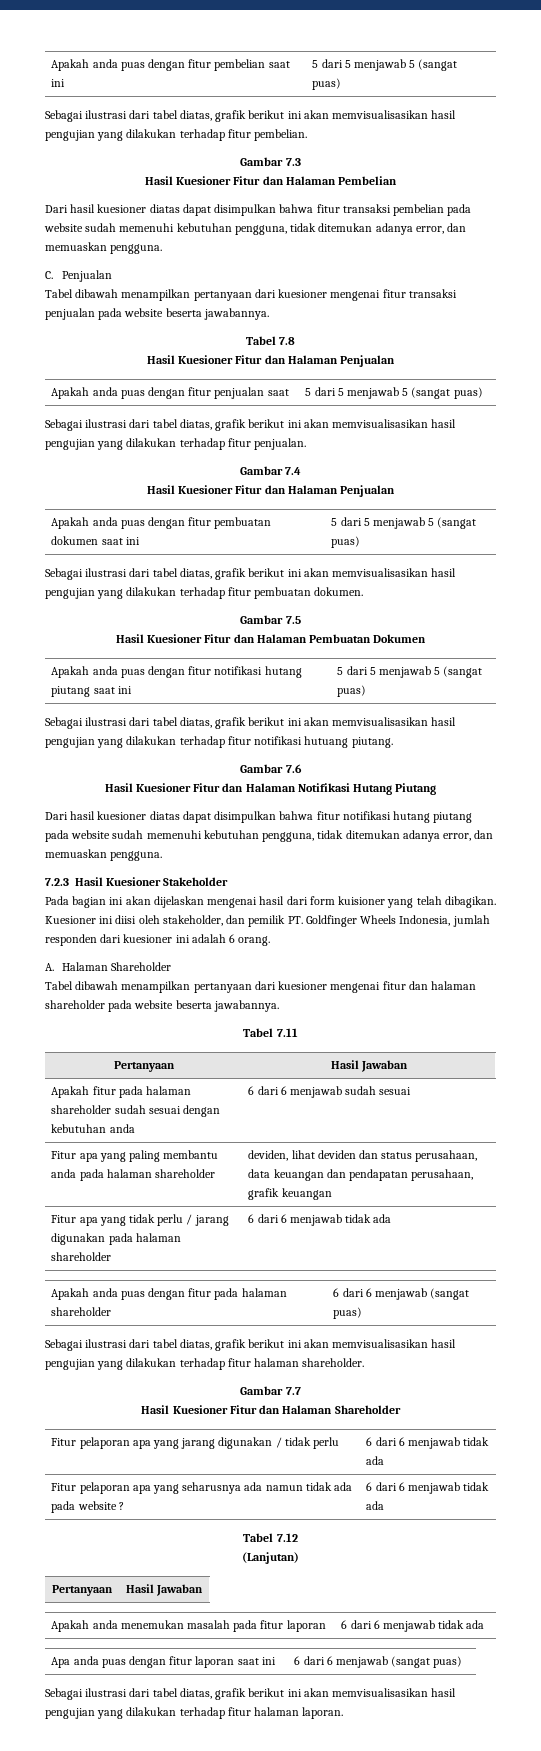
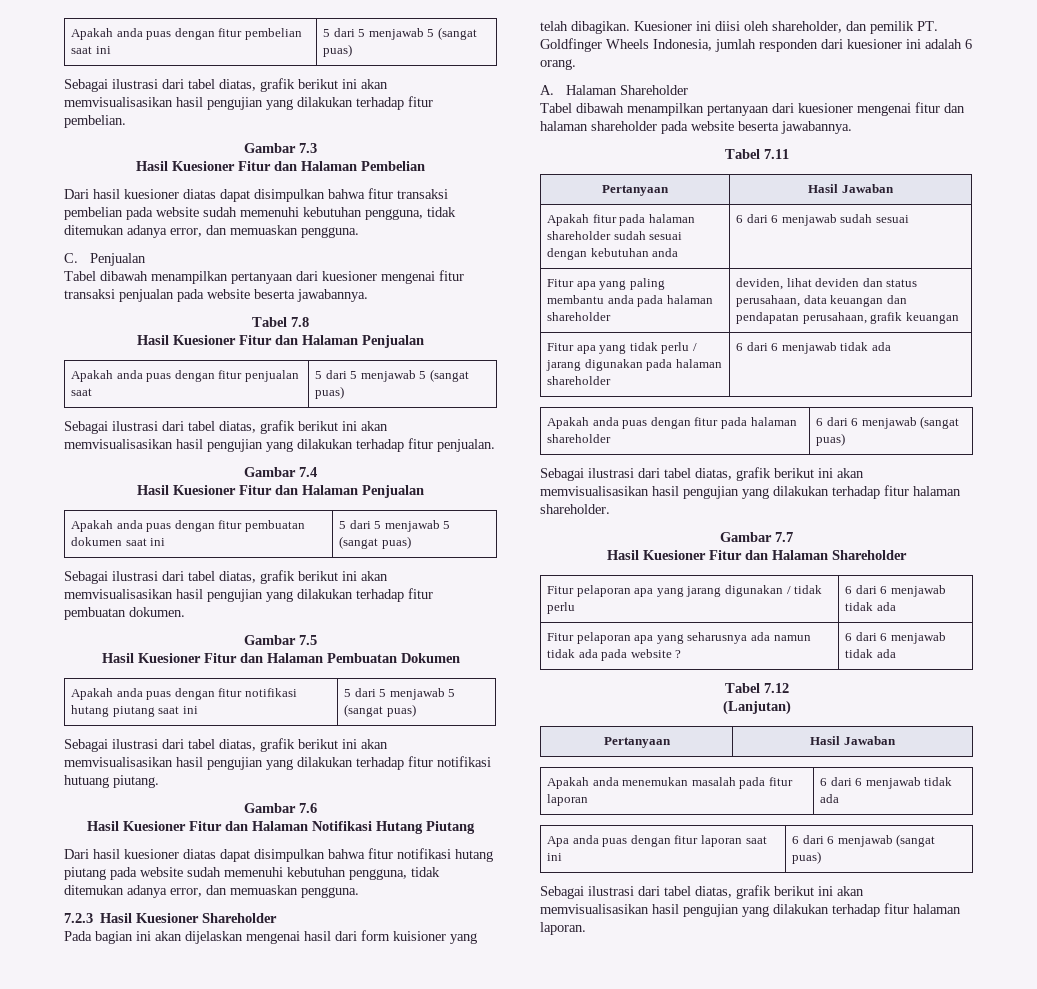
- 7.2.3 Hasil Kuesioner Stakeholder
+ 7.2.3 Hasil Kuesioner Shareholder
- Kuesioner ini diisi oleh stakeholder, dan pemilik PT. Goldfinger Wheels Indonesia, jumlah responden dari kuesioner ini adalah 6 orang.
+ Kuesioner ini diisi oleh shareholder, dan pemilik PT. Goldfinger Wheels Indonesia, jumlah responden dari kuesioner ini adalah 6 orang.

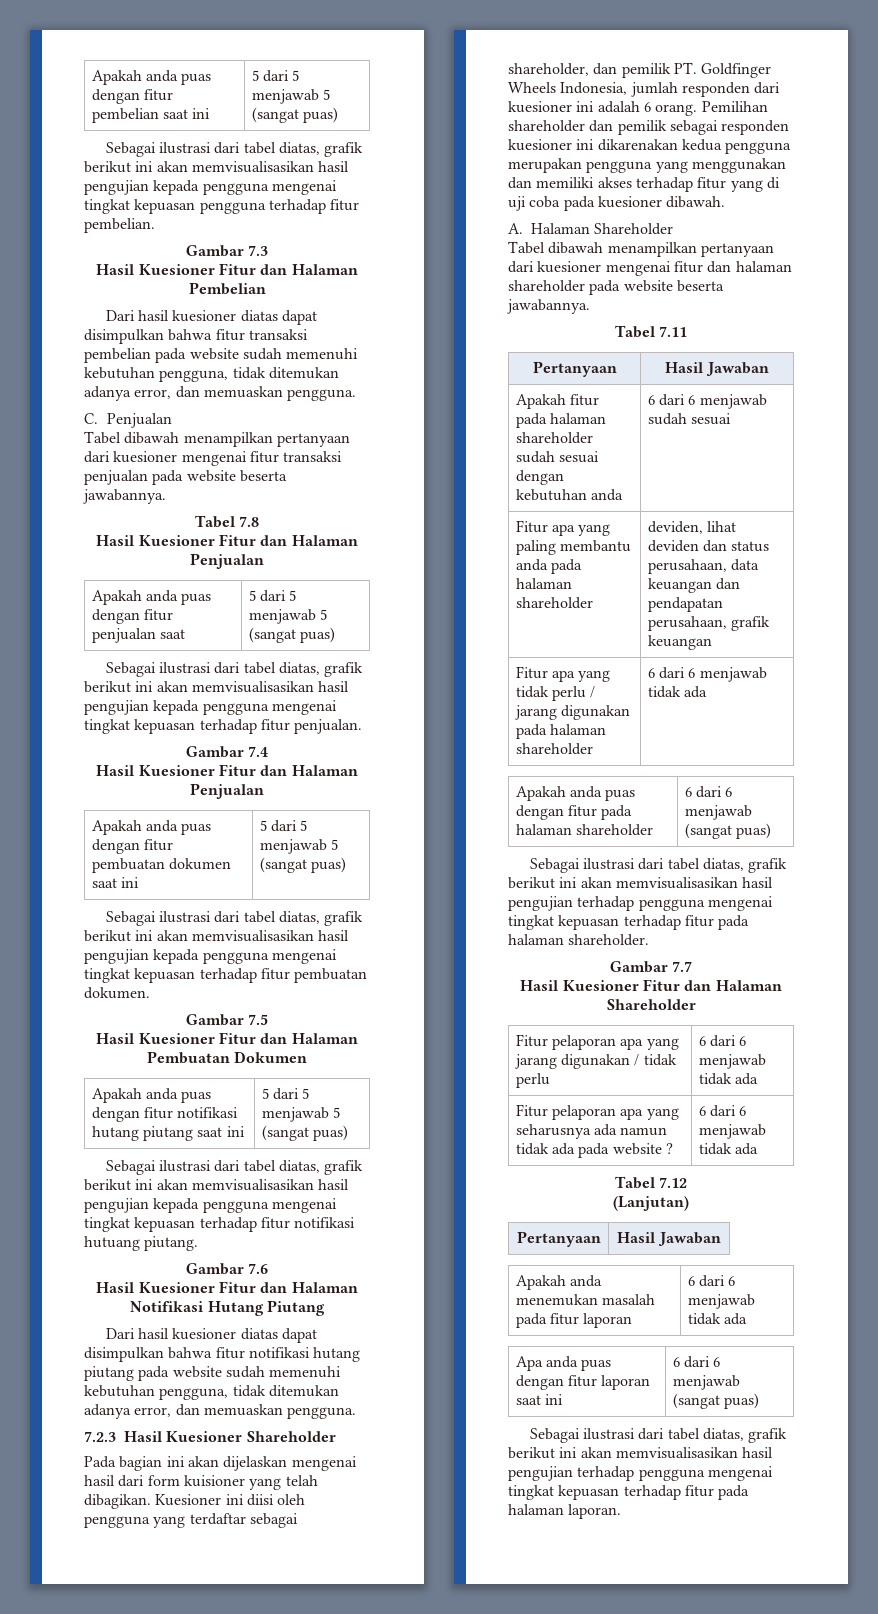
- Sebagai ilustrasi dari tabel diatas, grafik berikut ini akan memvisualisasikan hasil pengujian yang dilakukan terhadap fitur pembelian.
+ Sebagai ilustrasi dari tabel diatas, grafik berikut ini akan memvisualisasikan hasil pengujian kepada pengguna mengenai tingkat kepuasan pengguna terhadap fitur pembelian.
- Sebagai ilustrasi dari tabel diatas, grafik berikut ini akan memvisualisasikan hasil pengujian yang dilakukan terhadap fitur penjualan.
+ Sebagai ilustrasi dari tabel diatas, grafik berikut ini akan memvisualisasikan hasil pengujian kepada pengguna mengenai tingkat kepuasan terhadap fitur penjualan.
- Sebagai ilustrasi dari tabel diatas, grafik berikut ini akan memvisualisasikan hasil pengujian yang dilakukan terhadap fitur pembuatan dokumen.
+ Sebagai ilustrasi dari tabel diatas, grafik berikut ini akan memvisualisasikan hasil pengujian kepada pengguna mengenai tingkat kepuasan terhadap fitur pembuatan dokumen.
- Sebagai ilustrasi dari tabel diatas, grafik berikut ini akan memvisualisasikan hasil pengujian yang dilakukan terhadap fitur notifikasi hutuang piutang.
+ Sebagai ilustrasi dari tabel diatas, grafik berikut ini akan memvisualisasikan hasil pengujian kepada pengguna mengenai tingkat kepuasan terhadap fitur notifikasi hutuang piutang.
- Kuesioner ini diisi oleh shareholder, dan pemilik PT. Goldfinger Wheels Indonesia, jumlah responden dari kuesioner ini adalah 6 orang.
+ Kuesioner ini diisi oleh pengguna yang terdaftar sebagai shareholder, dan pemilik PT. Goldfinger Wheels Indonesia, jumlah responden dari kuesioner ini adalah 6 orang. Pemilihan shareholder dan pemilik sebagai responden kuesioner ini dikarenakan kedua pengguna merupakan pengguna yang menggunakan dan memiliki akses terhadap fitur yang di uji coba pada kuesioner dibawah.
- Sebagai ilustrasi dari tabel diatas, grafik berikut ini akan memvisualisasikan hasil pengujian yang dilakukan terhadap fitur halaman shareholder.
+ Sebagai ilustrasi dari tabel diatas, grafik berikut ini akan memvisualisasikan hasil pengujian terhadap pengguna mengenai tingkat kepuasan terhadap fitur pada halaman shareholder.
- Sebagai ilustrasi dari tabel diatas, grafik berikut ini akan memvisualisasikan hasil pengujian yang dilakukan terhadap fitur halaman laporan.
+ Sebagai ilustrasi dari tabel diatas, grafik berikut ini akan memvisualisasikan hasil pengujian terhadap pengguna mengenai tingkat kepuasan terhadap fitur pada halaman laporan.

